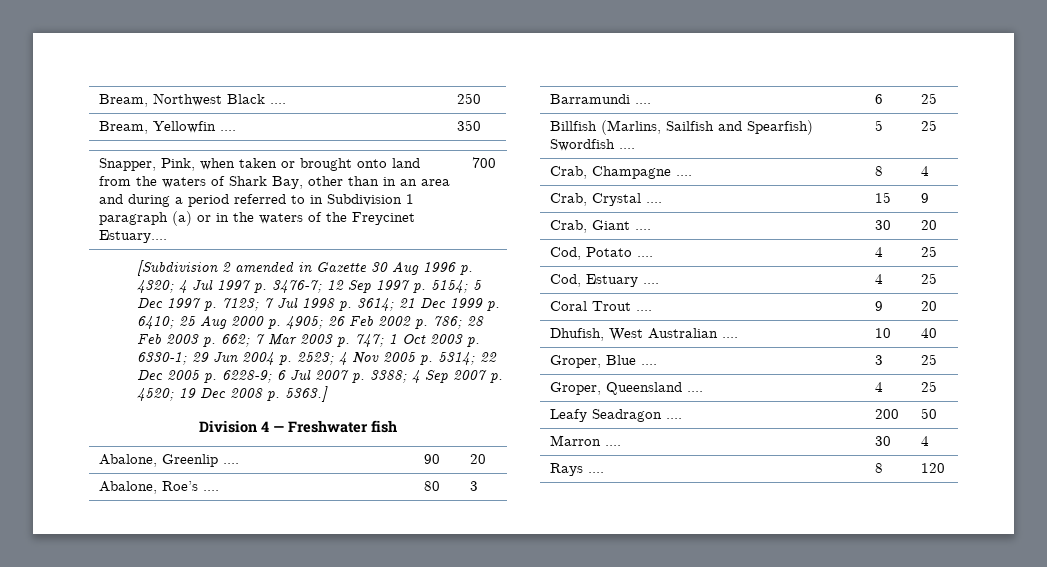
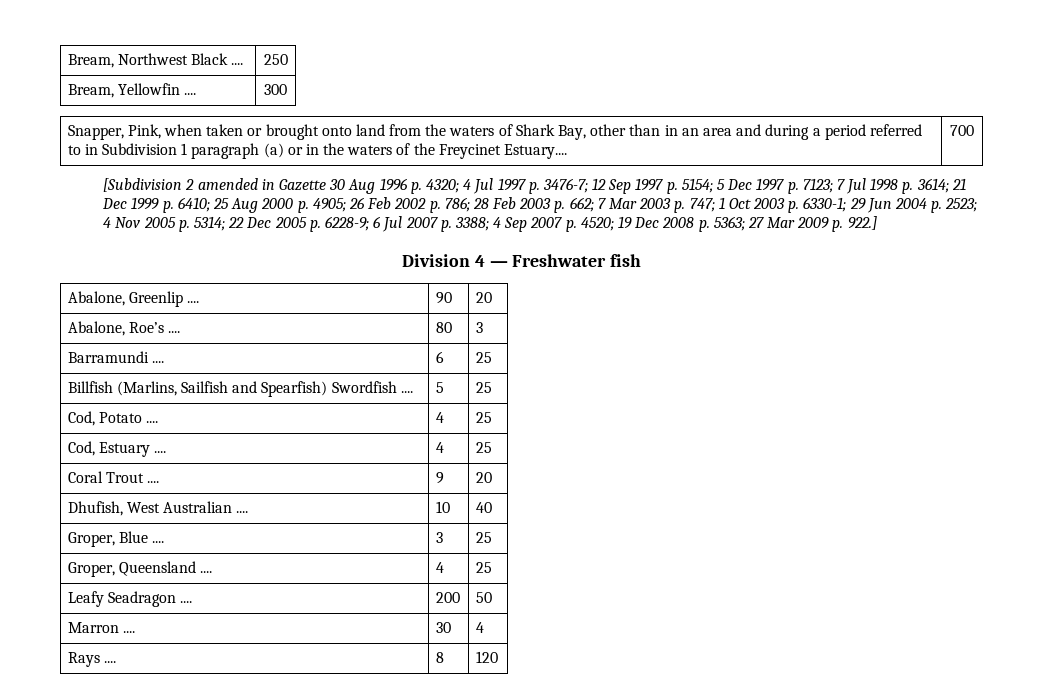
- Bream, Yellowfin .... | 350
+ Bream, Yellowfin .... | 300
- 19 Dec 2008 p. 5363.]
+ 19 Dec 2008 p. 5363; 27 Mar 2009 p. 922.]
- Crab, Champagne .... | 8 | 4
- Crab, Crystal .... | 15 | 9
- Crab, Giant .... | 30 | 20

